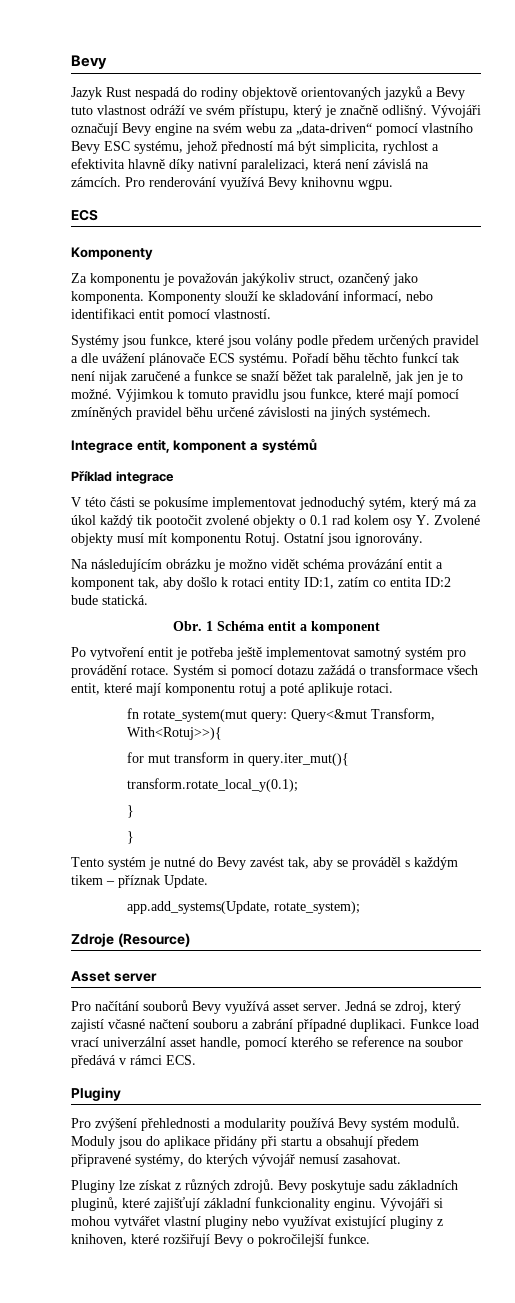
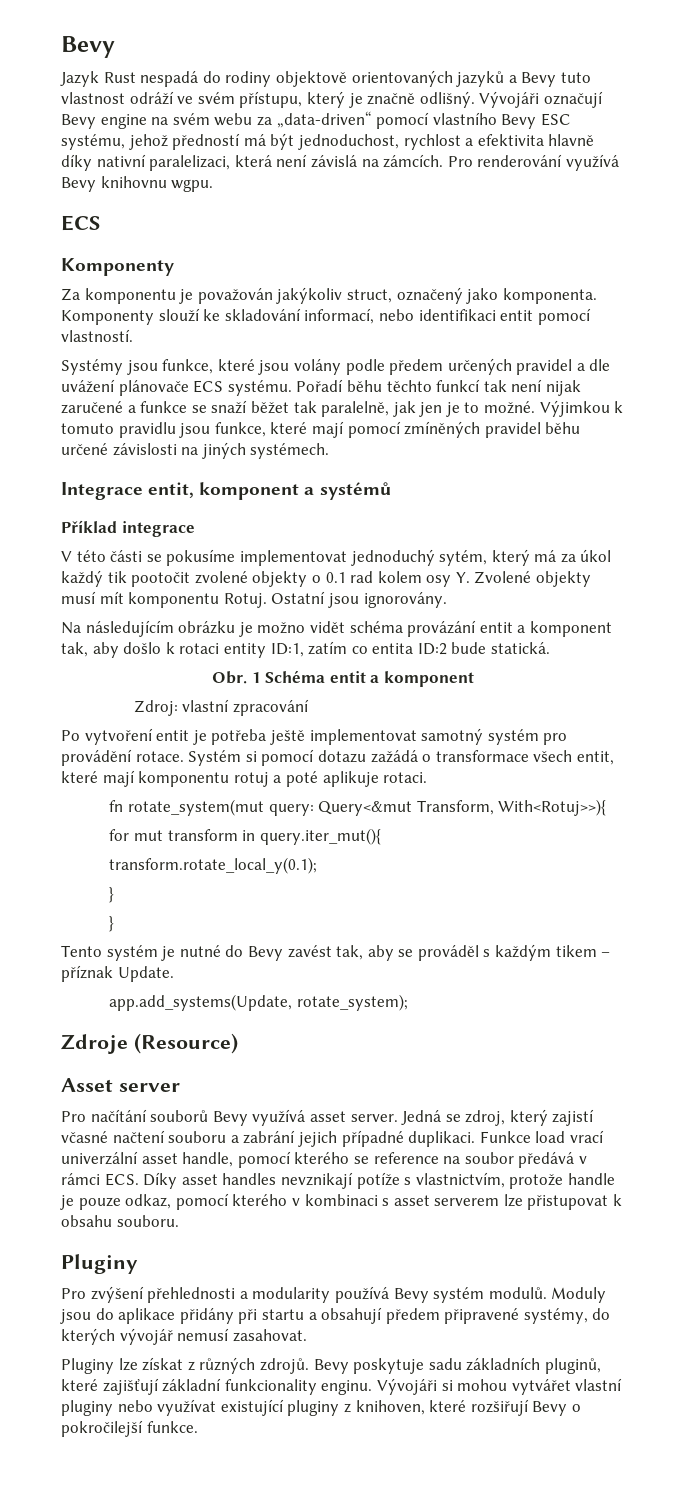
- Vývojáři označují Bevy engine na svém webu za „data-driven“ pomocí vlastního Bevy ESC systému, jehož předností má být simplicita, rychlost a efektivita hlavně díky nativní paralelizaci, která není závislá na zámcích.
+ Vývojáři označují Bevy engine na svém webu za „data-driven“ pomocí vlastního Bevy ESC systému, jehož předností má být jednoduchost, rychlost a efektivita hlavně díky nativní paralelizaci, která není závislá na zámcích.
- Za komponentu je považován jakýkoliv struct, ozančený jako komponenta.
+ Za komponentu je považován jakýkoliv struct, označený jako komponenta.
+ Zdroj: vlastní zpracování
- Jedná se zdroj, který zajistí včasné načtení souboru a zabrání případné duplikaci.
+ Jedná se zdroj, který zajistí včasné načtení souboru a zabrání jejich případné duplikaci.
- Funkce load vrací univerzální asset handle, pomocí kterého se reference na soubor předává v rámci ECS.
+ Funkce load vrací univerzální asset handle, pomocí kterého se reference na soubor předává v rámci ECS. Díky asset handles nevznikají potíže s vlastnictvím, protože handle je pouze odkaz, pomocí kterého v kombinaci s asset serverem lze přistupovat k obsahu souboru.

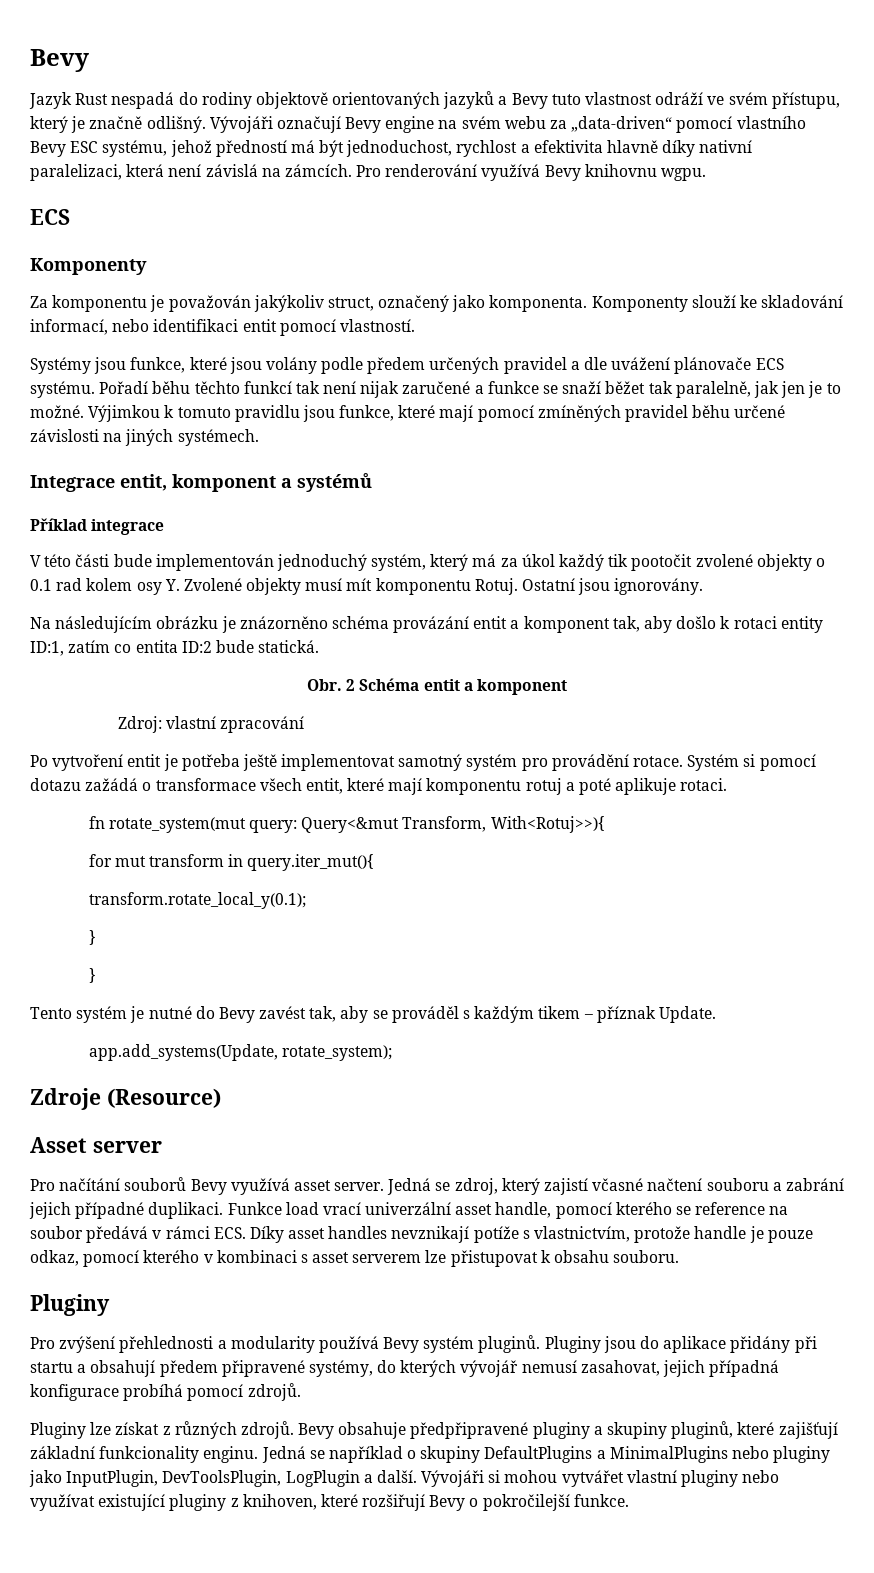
- V této části se pokusíme implementovat jednoduchý sytém, který má za úkol každý tik pootočit zvolené objekty o 0.1 rad kolem osy Y. Zvolené objekty musí mít komponentu Rotuj.
+ V této části bude implementován jednoduchý systém, který má za úkol každý tik pootočit zvolené objekty o 0.1 rad kolem osy Y. Zvolené objekty musí mít komponentu Rotuj.
- Na následujícím obrázku je možno vidět schéma provázání entit a komponent tak, aby došlo k rotaci entity ID:1, zatím co entita ID:2 bude statická.
+ Na následujícím obrázku je znázorněno schéma provázání entit a komponent tak, aby došlo k rotaci entity ID:1, zatím co entita ID:2 bude statická.
- Obr. 1 Schéma entit a komponent
+ Obr. 2 Schéma entit a komponent
- Pro zvýšení přehlednosti a modularity používá Bevy systém modulů. Moduly jsou do aplikace přidány při startu a obsahují předem připravené systémy, do kterých vývojář nemusí zasahovat.
+ Pro zvýšení přehlednosti a modularity používá Bevy systém pluginů. Pluginy jsou do aplikace přidány při startu a obsahují předem připravené systémy, do kterých vývojář nemusí zasahovat, jejich případná konfigurace probíhá pomocí zdrojů.
- Bevy poskytuje sadu základních pluginů, které zajišťují základní funkcionality enginu.
+ Bevy obsahuje předpřipravené pluginy a skupiny pluginů, které zajišťují základní funkcionality enginu.
+ Jedná se například o skupiny DefaultPlugins a MinimalPlugins nebo pluginy jako InputPlugin, DevToolsPlugin, LogPlugin a další.

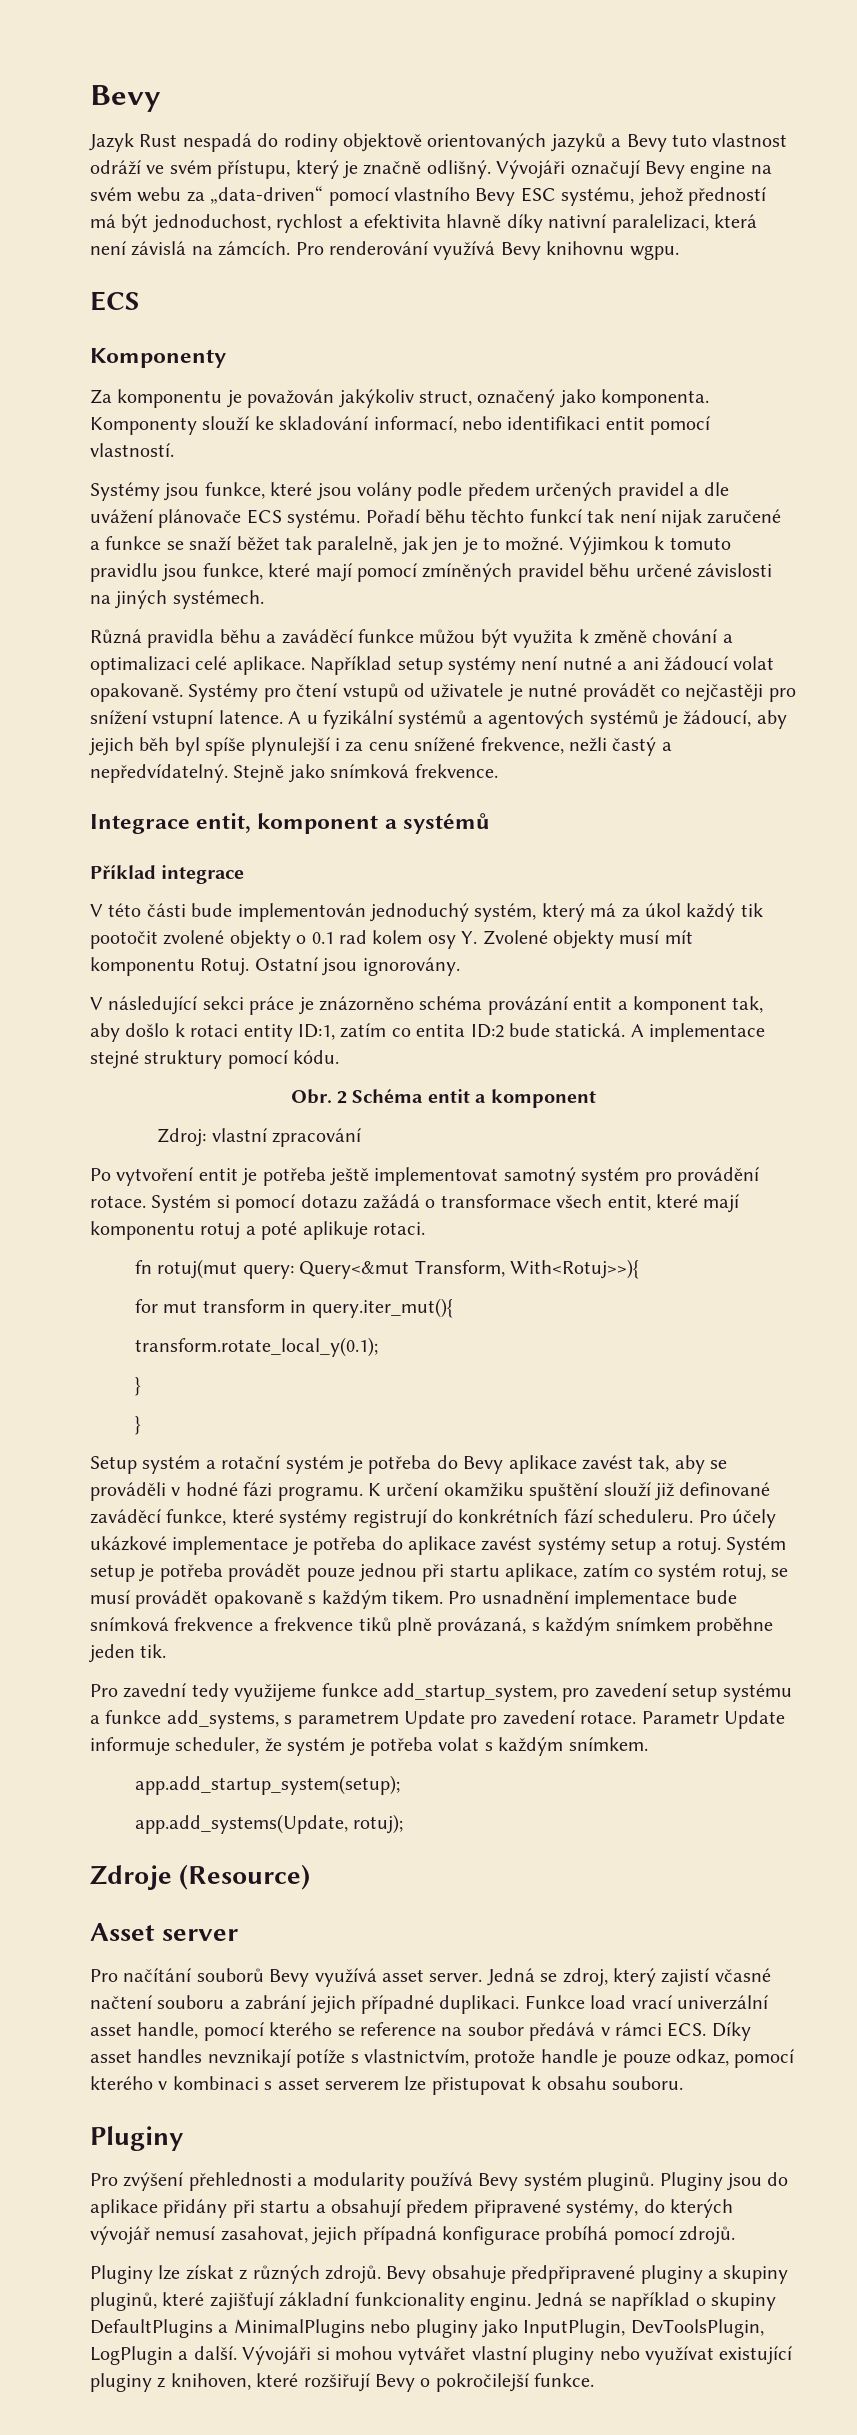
+ Různá pravidla běhu a zaváděcí funkce můžou být využita k změně chování a optimalizaci celé aplikace. Například setup systémy není nutné a ani žádoucí volat opakovaně. Systémy pro čtení vstupů od uživatele je nutné provádět co nejčastěji pro snížení vstupní latence. A u fyzikální systémů a agentových systémů je žádoucí, aby jejich běh byl spíše plynulejší i za cenu snížené frekvence, nežli častý a nepředvídatelný. Stejně jako snímková frekvence.
- Na následujícím obrázku je znázorněno schéma provázání entit a komponent tak, aby došlo k rotaci entity ID:1, zatím co entita ID:2 bude statická.
+ V následující sekci práce je znázorněno schéma provázání entit a komponent tak, aby došlo k rotaci entity ID:1, zatím co entita ID:2 bude statická. A implementace stejné struktury pomocí kódu.
- fn rotate_system(mut query: Query<&mut Transform, With<Rotuj>>){
+ fn rotuj(mut query: Query<&mut Transform, With<Rotuj>>){
- Tento systém je nutné do Bevy zavést tak, aby se prováděl s každým tikem – příznak Update.
+ Setup systém a rotační systém je potřeba do Bevy aplikace zavést tak, aby se prováděli v hodné fázi programu. K určení okamžiku spuštění slouží již definované zaváděcí funkce, které systémy registrují do konkrétních fází scheduleru. Pro účely ukázkové implementace je potřeba do aplikace zavést systémy setup a rotuj. Systém setup je potřeba provádět pouze jednou při startu aplikace, zatím co systém rotuj, se musí provádět opakovaně s každým tikem. Pro usnadnění implementace bude snímková frekvence a frekvence tiků plně provázaná, s každým snímkem proběhne jeden tik.
+ Pro zavední tedy využijeme funkce add_startup_system, pro zavedení setup systému a funkce add_systems, s parametrem Update pro zavedení rotace. Parametr Update informuje scheduler, že systém je potřeba volat s každým snímkem.
+ app.add_startup_system(setup);
- app.add_systems(Update, rotate_system);
+ app.add_systems(Update, rotuj);

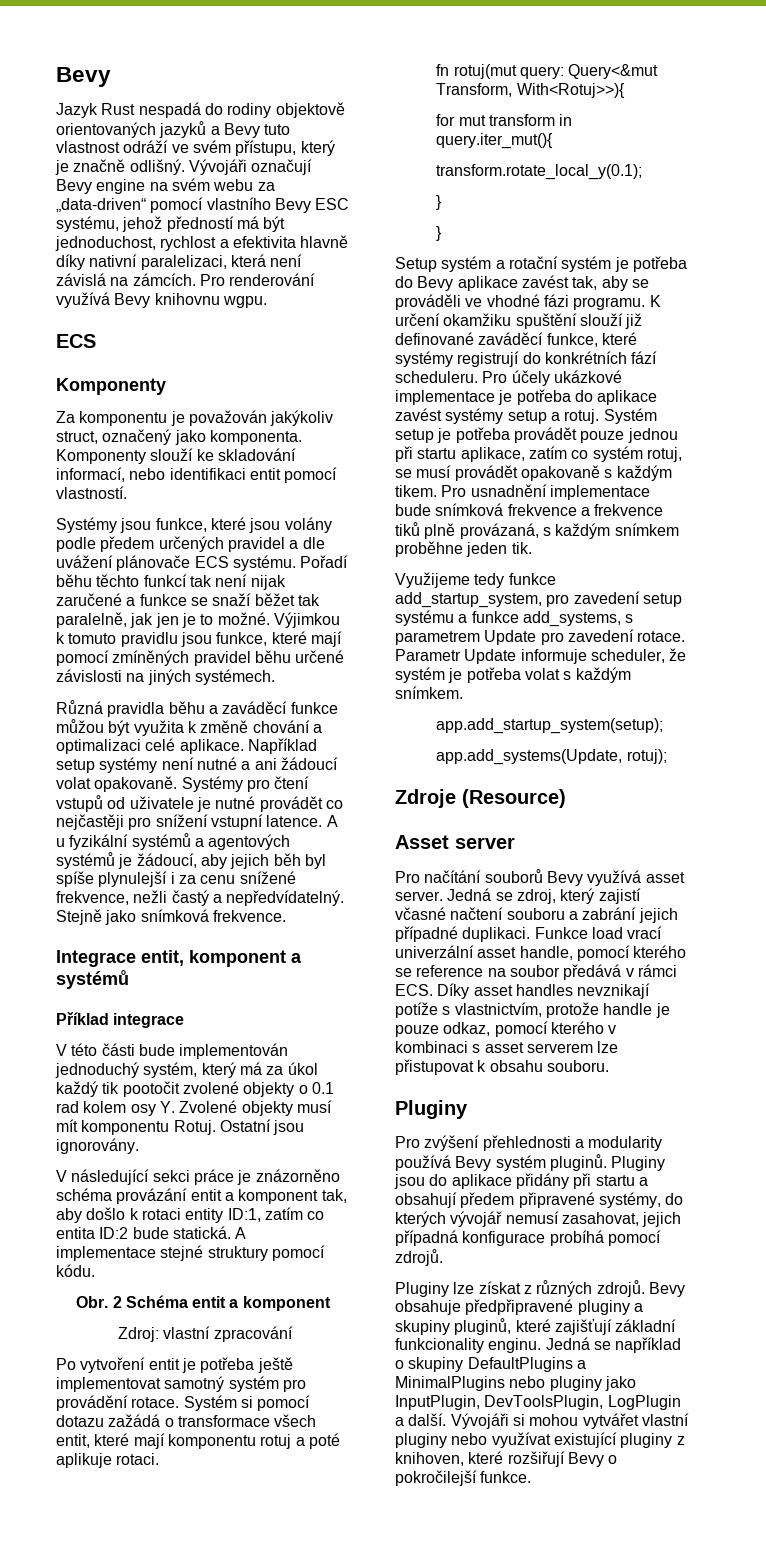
- Setup systém a rotační systém je potřeba do Bevy aplikace zavést tak, aby se prováděli v hodné fázi programu.
+ Setup systém a rotační systém je potřeba do Bevy aplikace zavést tak, aby se prováděli ve vhodné fázi programu.
- Pro zavední tedy využijeme funkce add_startup_system, pro zavedení setup systému a funkce add_systems, s parametrem Update pro zavedení rotace.
+ Využijeme tedy funkce add_startup_system, pro zavedení setup systému a funkce add_systems, s parametrem Update pro zavedení rotace.

